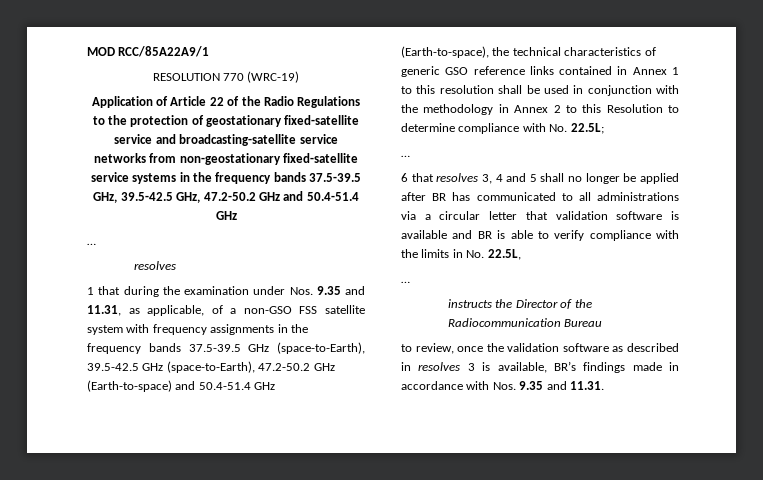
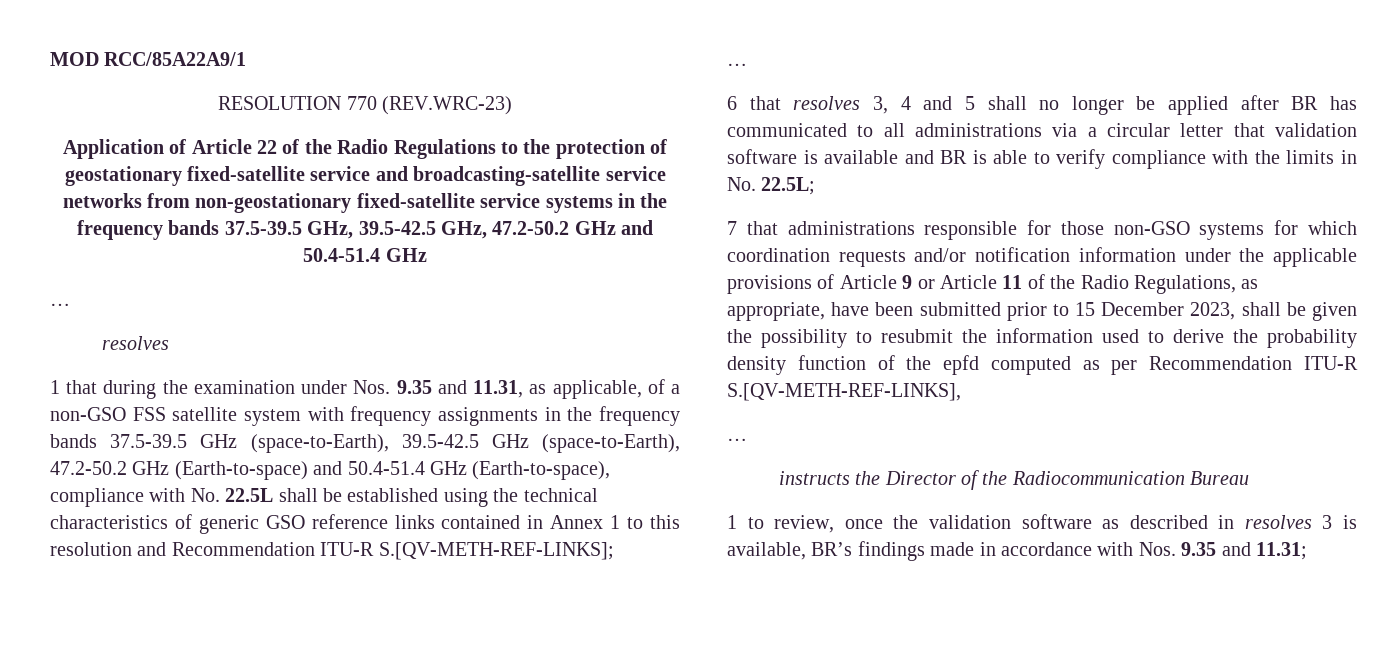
- RESOLUTION 770 (WRC-19)
+ RESOLUTION 770 (REV.WRC-23)
- 1 that during the examination under Nos. 9.35 and 11.31, as applicable, of a non-GSO FSS satellite system with frequency assignments in the frequency bands 37.5-39.5 GHz (space-to-Earth), 39.5-42.5 GHz (space-to-Earth), 47.2-50.2 GHz (Earth-to-space) and 50.4-51.4 GHz (Earth-to-space), the technical characteristics of generic GSO reference links contained in Annex 1 to this resolution shall be used in conjunction with the methodology in Annex 2 to this Resolution to determine compliance with No. 22.5L;
+ 1 that during the examination under Nos. 9.35 and 11.31, as applicable, of a non-GSO FSS satellite system with frequency assignments in the frequency bands 37.5-39.5 GHz (space-to-Earth), 39.5-42.5 GHz (space-to-Earth), 47.2-50.2 GHz (Earth-to-space) and 50.4-51.4 GHz (Earth-to-space), compliance with No. 22.5L shall be established using the technical characteristics of generic GSO reference links contained in Annex 1 to this resolution and Recommendation ITU-R S.[QV-METH-REF-LINKS];
- 6 that resolves 3, 4 and 5 shall no longer be applied after BR has communicated to all administrations via a circular letter that validation software is available and BR is able to verify compliance with the limits in No. 22.5L,
+ 6 that resolves 3, 4 and 5 shall no longer be applied after BR has communicated to all administrations via a circular letter that validation software is available and BR is able to verify compliance with the limits in No. 22.5L;
+ 7 that administrations responsible for those non-GSO systems for which coordination requests and/or notification information under the applicable provisions of Article 9 or Article 11 of the Radio Regulations, as appropriate, have been submitted prior to 15 December 2023, shall be given the possibility to resubmit the information used to derive the probability density function of the epfd computed as per Recommendation ITU-R S.[QV-METH-REF-LINKS],
- to review, once the validation software as described in resolves 3 is available, BR’s findings made in accordance with Nos. 9.35 and 11.31.
+ 1 to review, once the validation software as described in resolves 3 is available, BR’s findings made in accordance with Nos. 9.35 and 11.31;

